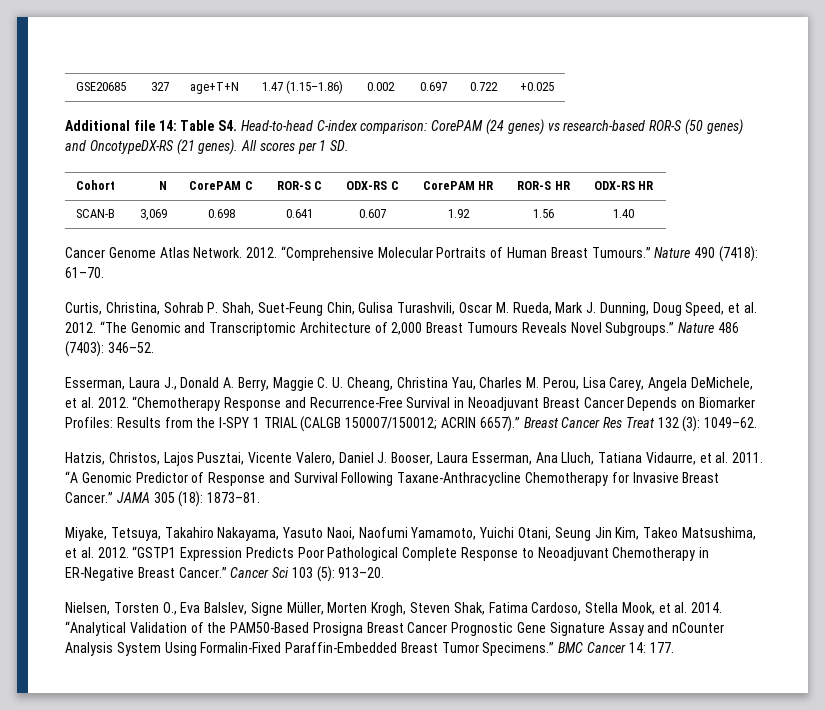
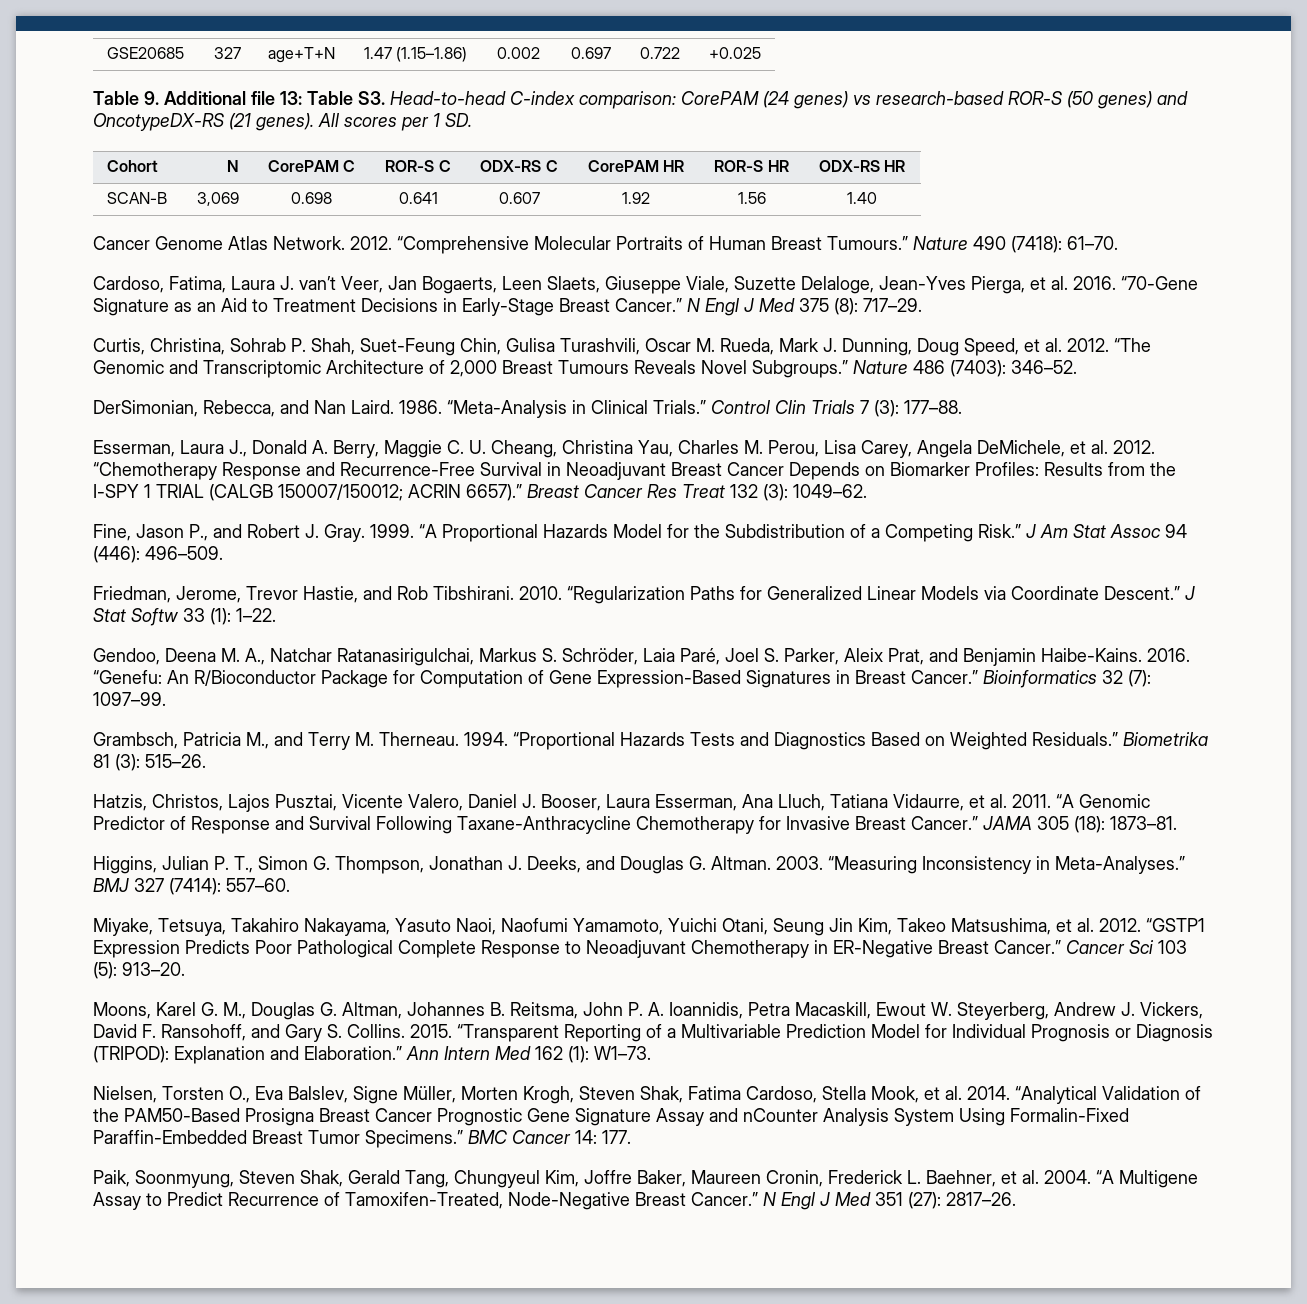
- Additional file 14: Table S4. Head-to-head C-index comparison: CorePAM (24 genes) vs research-based ROR-S (50 genes) and OncotypeDX-RS (21 genes).
+ Table 9. Additional file 13: Table S3. Head-to-head C-index comparison: CorePAM (24 genes) vs research-based ROR-S (50 genes) and OncotypeDX-RS (21 genes).
+ Cardoso, Fatima, Laura J. van’t Veer, Jan Bogaerts, Leen Slaets, Giuseppe Viale, Suzette Delaloge, Jean-Yves Pierga, et al. 2016. “70-Gene Signature as an Aid to Treatment Decisions in Early-Stage Breast Cancer.” N Engl J Med 375 (8): 717–29.
+ DerSimonian, Rebecca, and Nan Laird. 1986. “Meta-Analysis in Clinical Trials.” Control Clin Trials 7 (3): 177–88.
+ Fine, Jason P., and Robert J. Gray. 1999. “A Proportional Hazards Model for the Subdistribution of a Competing Risk.” J Am Stat Assoc 94 (446): 496–509.
+ Friedman, Jerome, Trevor Hastie, and Rob Tibshirani. 2010. “Regularization Paths for Generalized Linear Models via Coordinate Descent.” J Stat Softw 33 (1): 1–22.
+ Gendoo, Deena M. A., Natchar Ratanasirigulchai, Markus S. Schröder, Laia Paré, Joel S. Parker, Aleix Prat, and Benjamin Haibe-Kains. 2016. “Genefu: An R/Bioconductor Package for Computation of Gene Expression-Based Signatures in Breast Cancer.” Bioinformatics 32 (7): 1097–99.
+ Grambsch, Patricia M., and Terry M. Therneau. 1994. “Proportional Hazards Tests and Diagnostics Based on Weighted Residuals.” Biometrika 81 (3): 515–26.
+ Higgins, Julian P. T., Simon G. Thompson, Jonathan J. Deeks, and Douglas G. Altman. 2003. “Measuring Inconsistency in Meta-Analyses.” BMJ 327 (7414): 557–60.
+ Moons, Karel G. M., Douglas G. Altman, Johannes B. Reitsma, John P. A. Ioannidis, Petra Macaskill, Ewout W. Steyerberg, Andrew J. Vickers, David F. Ransohoff, and Gary S. Collins. 2015. “Transparent Reporting of a Multivariable Prediction Model for Individual Prognosis or Diagnosis (TRIPOD): Explanation and Elaboration.” Ann Intern Med 162 (1): W1–73.
+ Paik, Soonmyung, Steven Shak, Gerald Tang, Chungyeul Kim, Joffre Baker, Maureen Cronin, Frederick L. Baehner, et al. 2004. “A Multigene Assay to Predict Recurrence of Tamoxifen-Treated, Node-Negative Breast Cancer.” N Engl J Med 351 (27): 2817–26.

